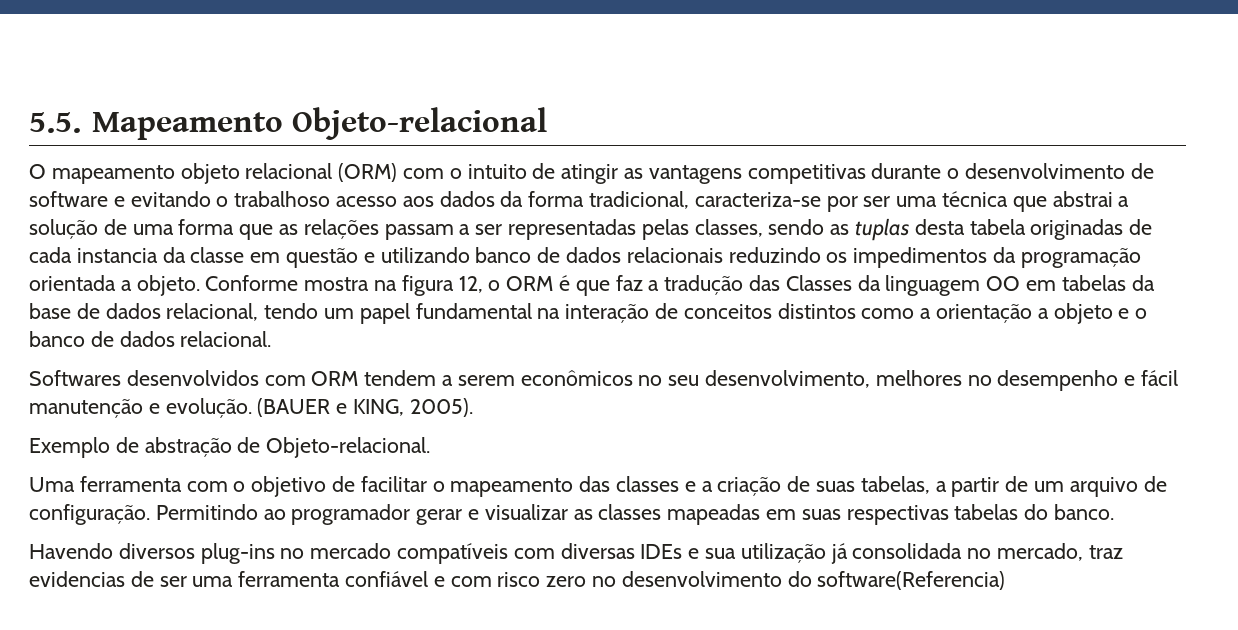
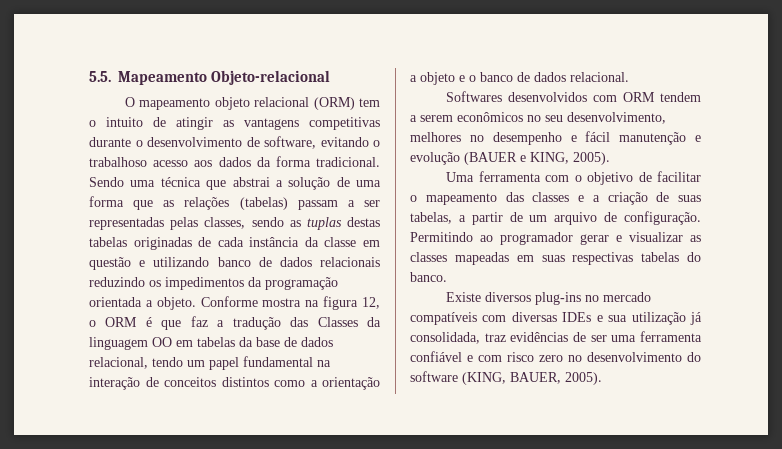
- O mapeamento objeto relacional (ORM) com o intuito de atingir as vantagens competitivas durante o desenvolvimento de software e evitando o trabalhoso acesso aos dados da forma tradicional, caracteriza-se por ser uma técnica que abstrai a solução de uma forma que as relações passam a ser representadas pelas classes, sendo as tuplas desta tabela originadas de cada instancia da classe em questão e utilizando banco de dados relacionais reduzindo os impedimentos da programação orientada a objeto.
+ O mapeamento objeto relacional (ORM) tem o intuito de atingir as vantagens competitivas durante o desenvolvimento de software, evitando o trabalhoso acesso aos dados da forma tradicional. Sendo uma técnica que abstrai a solução de uma forma que as relações (tabelas) passam a ser representadas pelas classes, sendo as tuplas destas tabelas originadas de cada instância da classe em questão e utilizando banco de dados relacionais reduzindo os impedimentos da programação orientada a objeto.
- Softwares desenvolvidos com ORM tendem a serem econômicos no seu desenvolvimento, melhores no desempenho e fácil manutenção e evolução. (BAUER e KING, 2005).
+ Softwares desenvolvidos com ORM tendem a serem econômicos no seu desenvolvimento, melhores no desempenho e fácil manutenção e evolução (BAUER e KING, 2005).
- Exemplo de abstração de Objeto-relacional.
- Havendo diversos plug-ins no mercado compatíveis com diversas IDEs e sua utilização já consolidada no mercado, traz evidencias de ser uma ferramenta confiável e com risco zero no desenvolvimento do software(Referencia)
+ Existe diversos plug-ins no mercado compatíveis com diversas IDEs e sua utilização já consolidada, traz evidências de ser uma ferramenta confiável e com risco zero no desenvolvimento do software (KING, BAUER, 2005).

